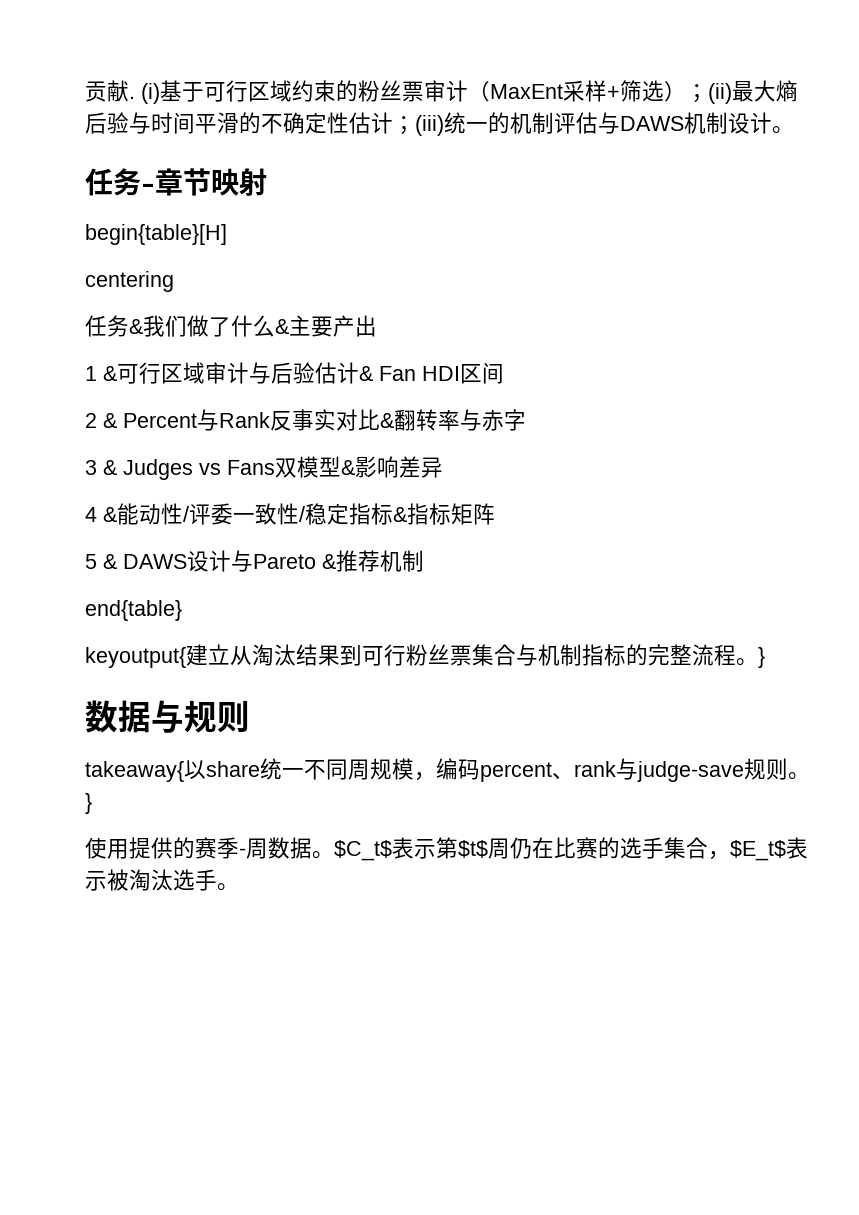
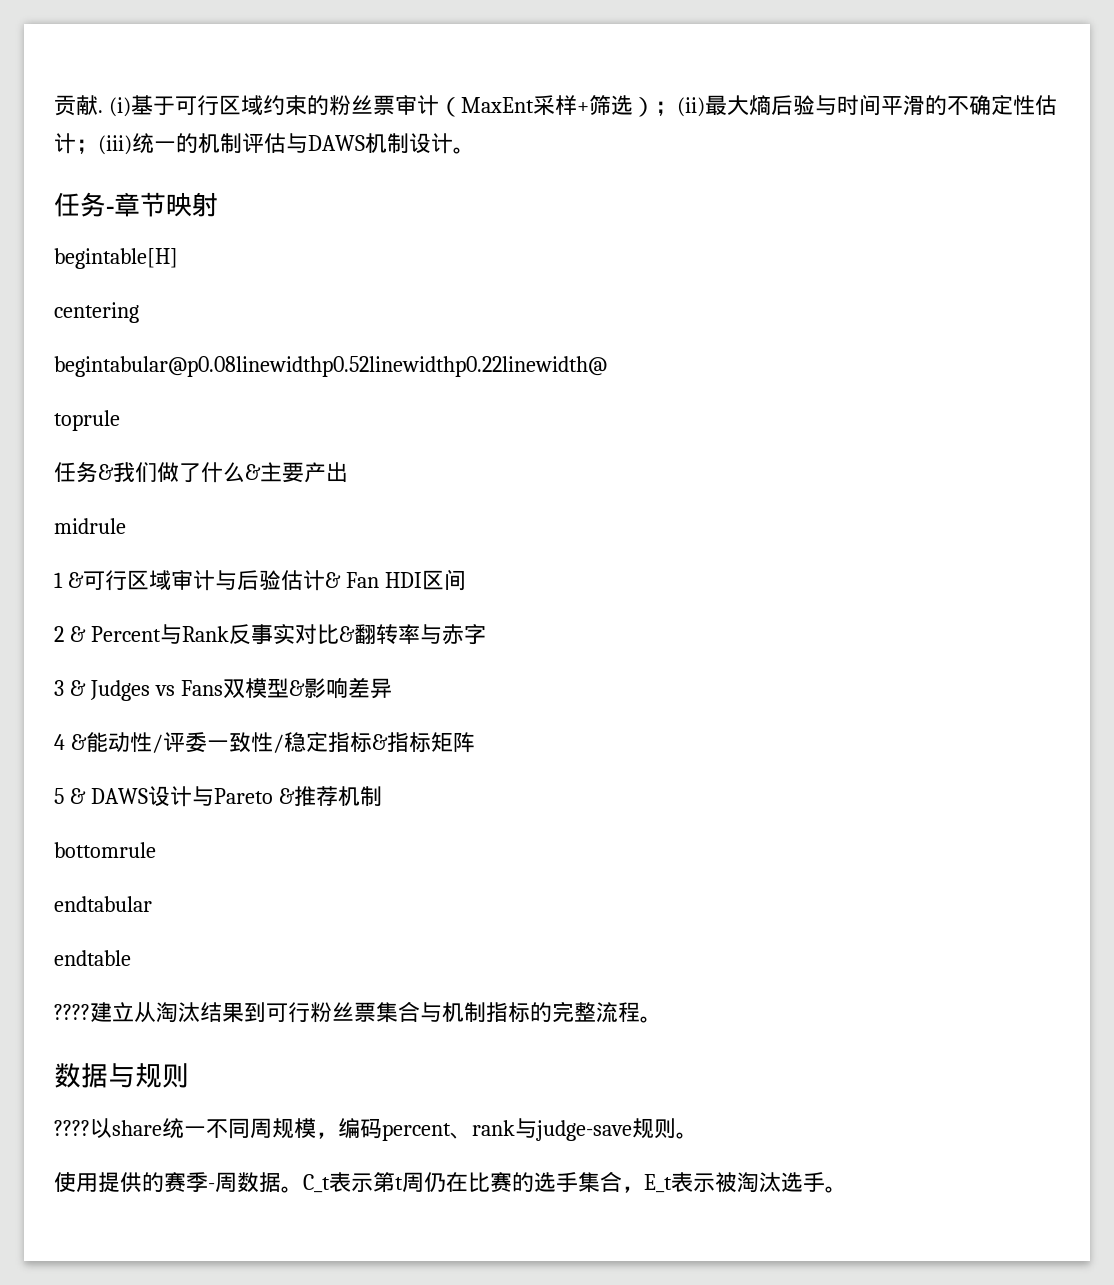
- begin{table}[H]
+ begintable[H]
+ begintabular@p0.08linewidthp0.52linewidthp0.22linewidth@
+ toprule
+ midrule
- end{table}
- keyoutput{建立从淘汰结果到可行粉丝票集合与机制指标的完整流程。}
+ bottomrule
+ endtabular
+ endtable
+ ????建立从淘汰结果到可行粉丝票集合与机制指标的完整流程。
- takeaway{以share统一不同周规模，编码percent、rank与judge-save规则。}
+ ????以share统一不同周规模，编码percent、rank与judge-save规则。
- $C_t$表示第$t$周仍在比赛的选手集合，$E_t$表示被淘汰选手。
+ C_t表示第t周仍在比赛的选手集合，E_t表示被淘汰选手。

